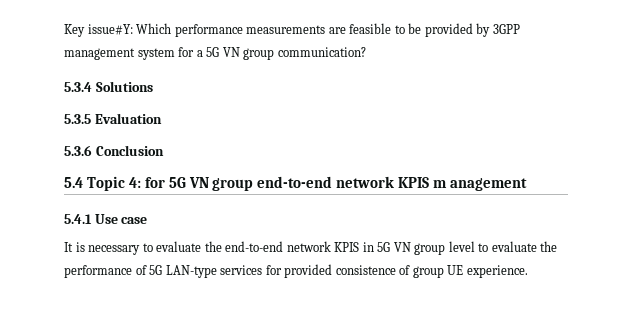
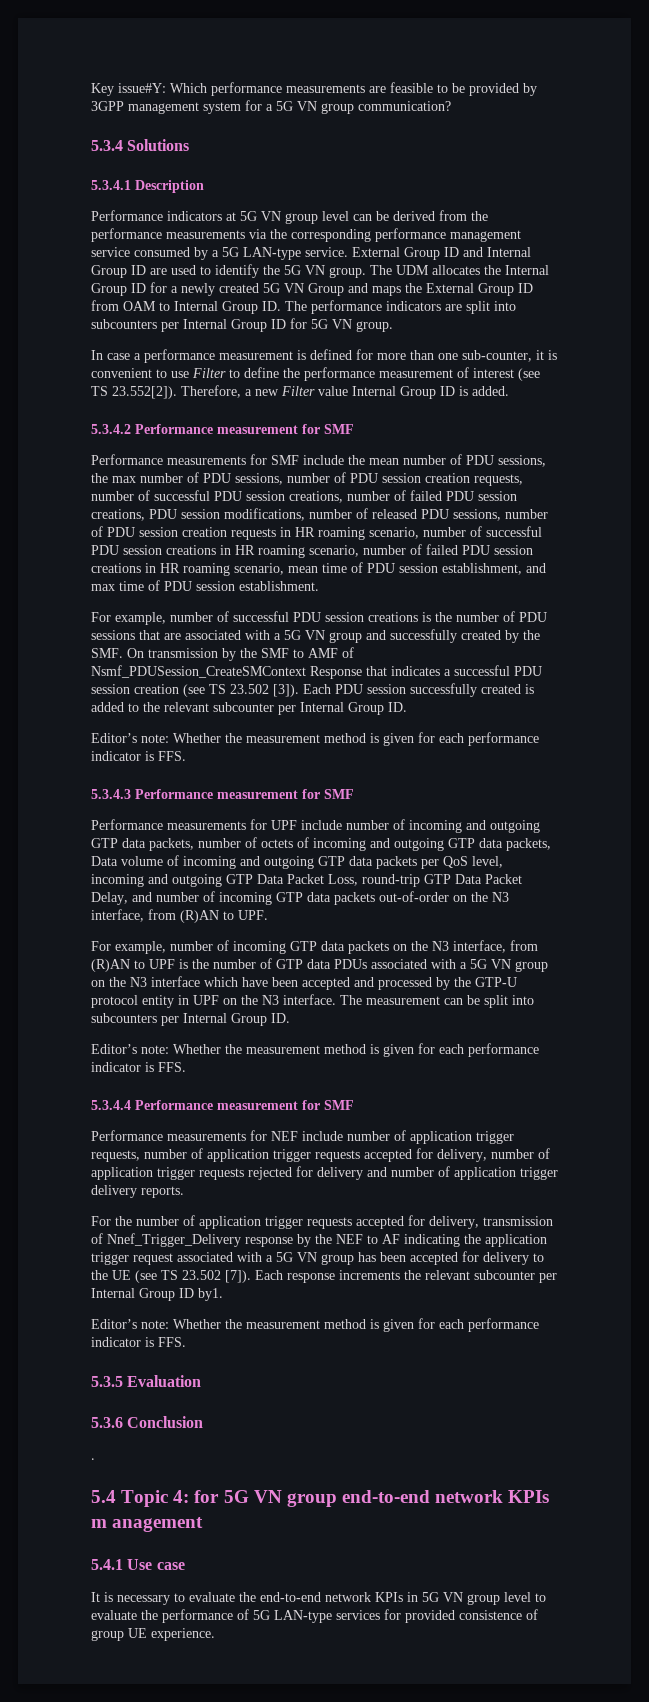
+ 5.3.4.1 Description
+ Performance indicators at 5G VN group level can be derived from the performance measurements via the corresponding performance management service consumed by a 5G LAN-type service. External Group ID and Internal Group ID are used to identify the 5G VN group. The UDM allocates the Internal Group ID for a newly created 5G VN Group and maps the External Group ID from OAM to Internal Group ID. The performance indicators are split into subcounters per Internal Group ID for 5G VN group.
+ In case a performance measurement is defined for more than one sub-counter, it is convenient to use Filter to define the performance measurement of interest (see TS 23.552[2]). Therefore, a new Filter value Internal Group ID is added.
+ 5.3.4.2 Performance measurement for SMF
+ Performance measurements for SMF include the mean number of PDU sessions, the max number of PDU sessions, number of PDU session creation requests, number of successful PDU session creations, number of failed PDU session creations, PDU session modifications, number of released PDU sessions, number of PDU session creation requests in HR roaming scenario, number of successful PDU session creations in HR roaming scenario, number of failed PDU session creations in HR roaming scenario, mean time of PDU session establishment, and max time of PDU session establishment.
+ For example, number of successful PDU session creations is the number of PDU sessions that are associated with a 5G VN group and successfully created by the SMF. On transmission by the SMF to AMF of Nsmf_PDUSession_CreateSMContext Response that indicates a successful PDU session creation (see TS 23.502 [3]). Each PDU session successfully created is added to the relevant subcounter per Internal Group ID.
+ Editor’s note: Whether the measurement method is given for each performance indicator is FFS.
+ 5.3.4.3 Performance measurement for SMF
+ Performance measurements for UPF include number of incoming and outgoing GTP data packets, number of octets of incoming and outgoing GTP data packets, Data volume of incoming and outgoing GTP data packets per QoS level, incoming and outgoing GTP Data Packet Loss, round-trip GTP Data Packet Delay, and number of incoming GTP data packets out-of-order on the N3 interface, from (R)AN to UPF.
+ For example, number of incoming GTP data packets on the N3 interface, from (R)AN to UPF is the number of GTP data PDUs associated with a 5G VN group on the N3 interface which have been accepted and processed by the GTP-U protocol entity in UPF on the N3 interface. The measurement can be split into subcounters per Internal Group ID.
+ Editor’s note: Whether the measurement method is given for each performance indicator is FFS.
+ 5.3.4.4 Performance measurement for SMF
+ Performance measurements for NEF include number of application trigger requests, number of application trigger requests accepted for delivery, number of application trigger requests rejected for delivery and number of application trigger delivery reports.
+ For the number of application trigger requests accepted for delivery, transmission of Nnef_Trigger_Delivery response by the NEF to AF indicating the application trigger request associated with a 5G VN group has been accepted for delivery to the UE (see TS 23.502 [7]). Each response increments the relevant subcounter per Internal Group ID by1.
+ Editor’s note: Whether the measurement method is given for each performance indicator is FFS.
+ .
- 5.4 Topic 4: for 5G VN group end-to-end network KPIS m anagement
+ 5.4 Topic 4: for 5G VN group end-to-end network KPIs m anagement
- It is necessary to evaluate the end-to-end network KPIS in 5G VN group level to evaluate the performance of 5G LAN-type services for provided consistence of group UE experience.
+ It is necessary to evaluate the end-to-end network KPIs in 5G VN group level to evaluate the performance of 5G LAN-type services for provided consistence of group UE experience.

